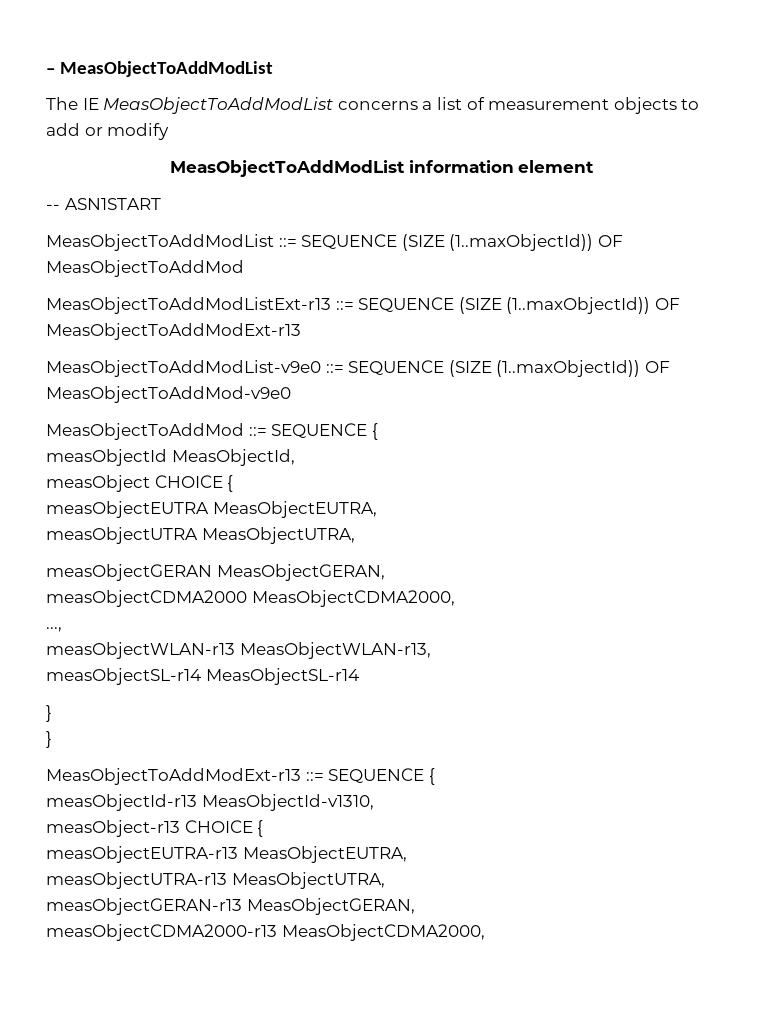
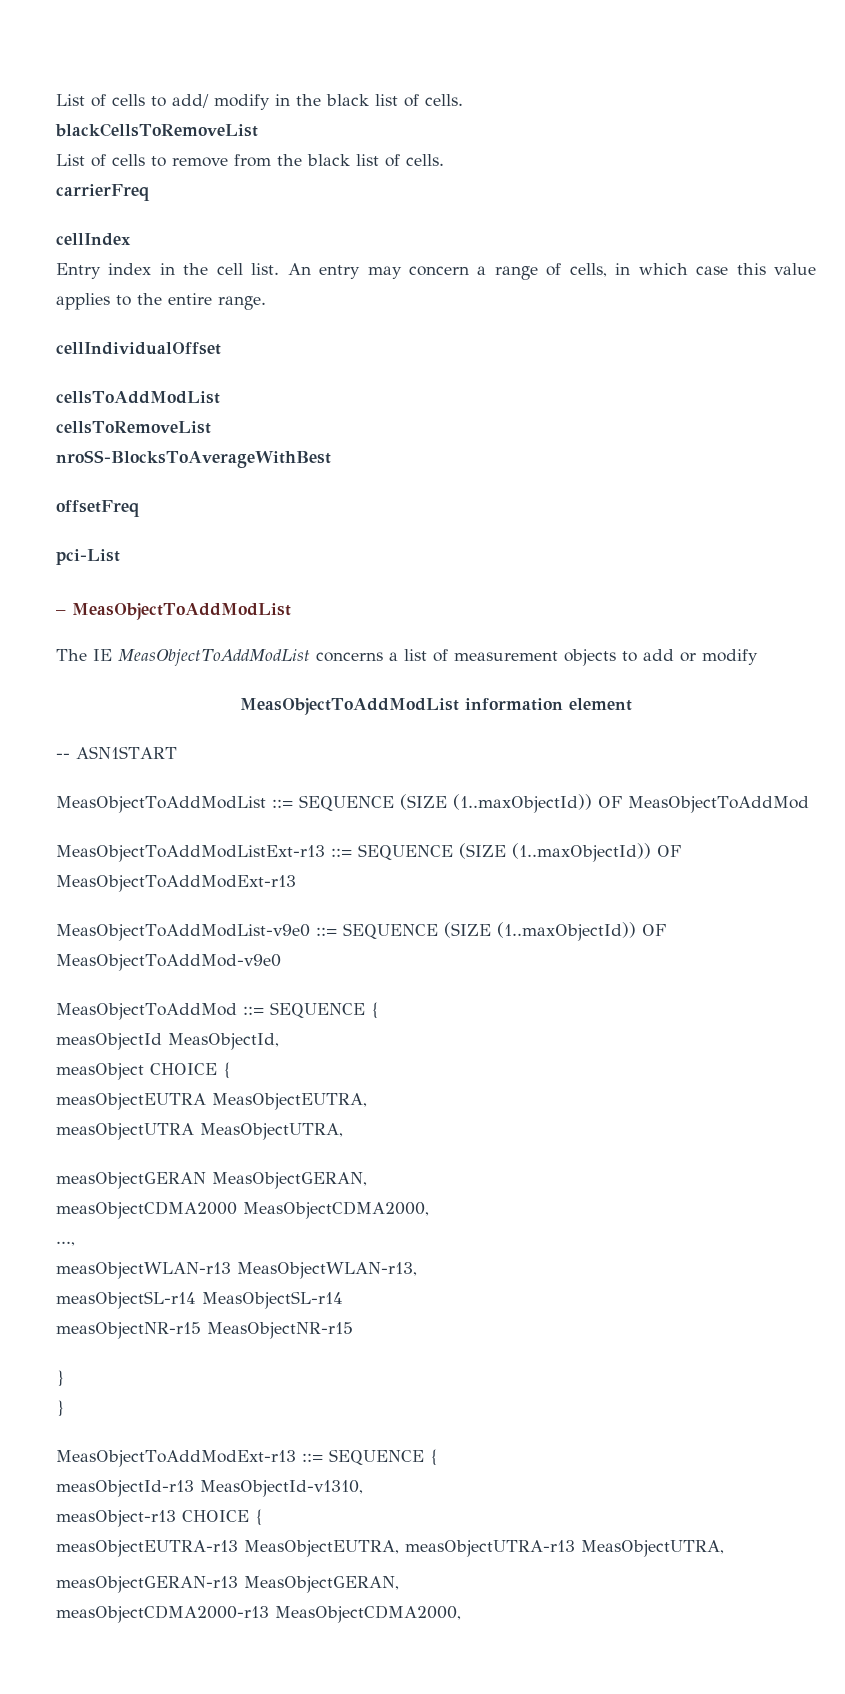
+ List of cells to add/ modify in the black list of cells.
+ blackCellsToRemoveList
+ List of cells to remove from the black list of cells.
+ carrierFreq
+ cellIndex
+ Entry index in the cell list. An entry may concern a range of cells, in which case this value applies to the entire range.
+ cellIndividualOffset
+ cellsToAddModList
+ cellsToRemoveList
+ nroSS-BlocksToAverageWithBest
+ offsetFreq
+ pci-List
+ measObjectNR-r15 MeasObjectNR-r15
- measObjectEUTRA-r13 MeasObjectEUTRA,
- measObjectUTRA-r13 MeasObjectUTRA,
+ measObjectEUTRA-r13 MeasObjectEUTRA, measObjectUTRA-r13 MeasObjectUTRA,

